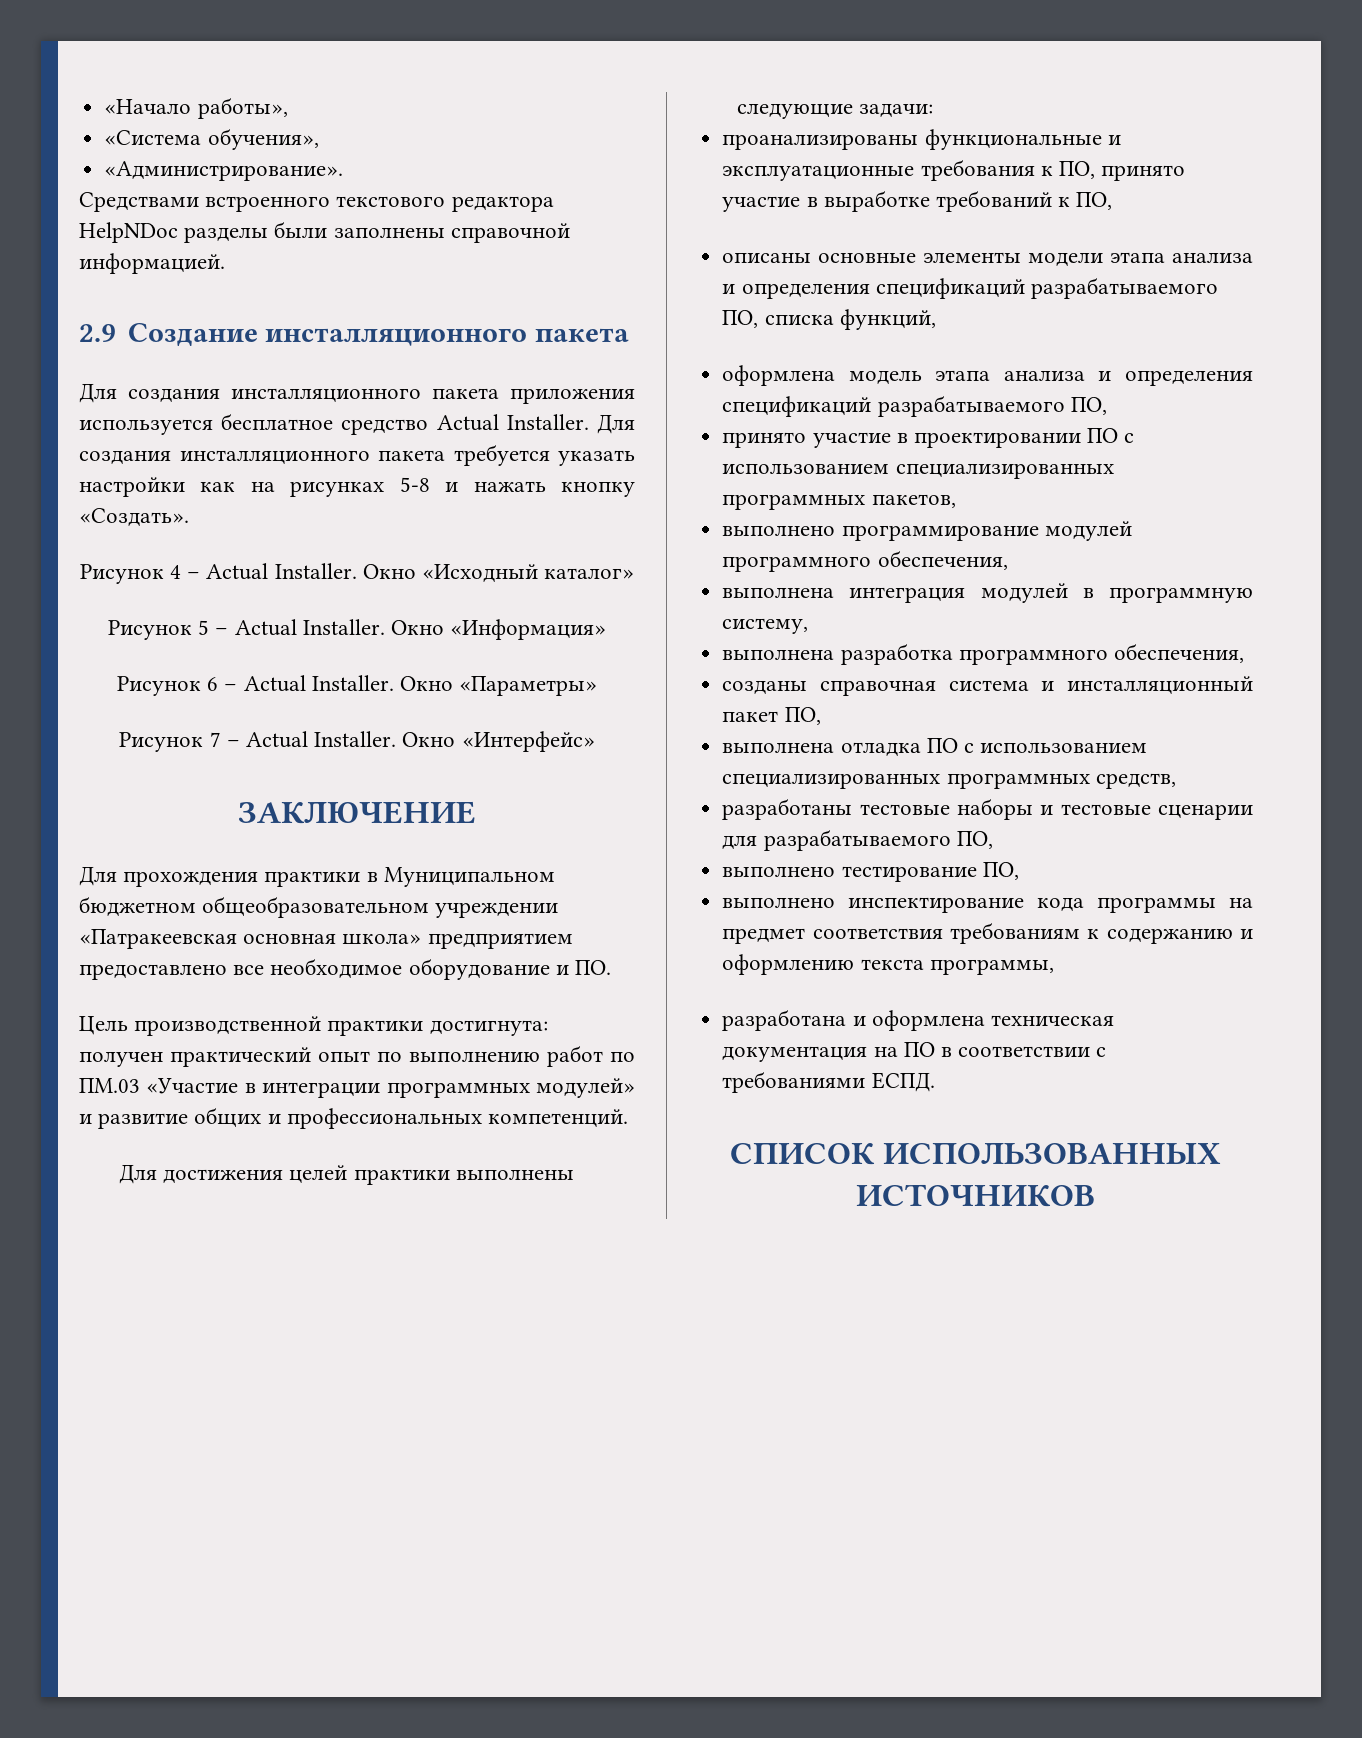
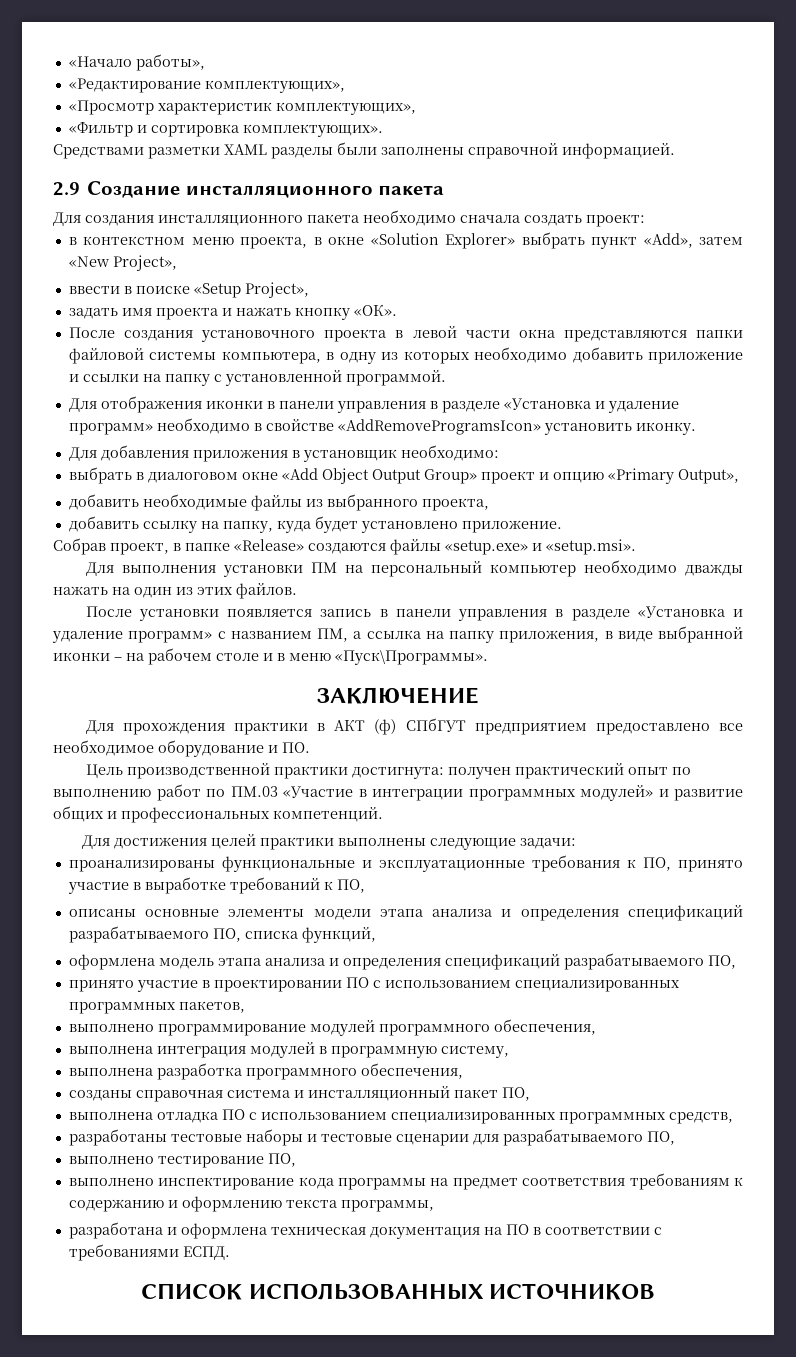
- «Система обучения»,
- «Администрирование».
- Средствами встроенного текстового редактора HelpNDoc разделы были заполнены справочной информацией.
+ «Редактирование комплектующих»,
+ «Просмотр характеристик комплектующих»,
+ «Фильтр и сортировка комплектующих».
+ Средствами разметки XAML разделы были заполнены справочной информацией.
- Для создания инсталляционного пакета приложения используется бесплатное средство Actual Installer. Для создания инсталляционного пакета требуется указать настройки как на рисунках 5-8 и нажать кнопку «Создать».
- Рисунок 4 – Actual Installer. Окно «Исходный каталог»
- Рисунок 5 – Actual Installer. Окно «Информация»
- Рисунок 6 – Actual Installer. Окно «Параметры»
- Рисунок 7 – Actual Installer. Окно «Интерфейс»
+ Для создания инсталляционного пакета необходимо сначала создать проект:
+ в контекстном меню проекта, в окне «Solution Explorer» выбрать пункт «Add», затем «New Project»,
+ ввести в поиске «Setup Project»,
+ задать имя проекта и нажать кнопку «ОК».
+ После создания установочного проекта в левой части окна представляются папки файловой системы компьютера, в одну из которых необходимо добавить приложение и ссылки на папку с установленной программой.
+ Для отображения иконки в панели управления в разделе «Установка и удаление программ» необходимо в свойстве «AddRemoveProgramsIcon» установить иконку.
+ Для добавления приложения в установщик необходимо:
+ выбрать в диалоговом окне «Add Object Output Group» проект и опцию «Primary Output»,
+ добавить необходимые файлы из выбранного проекта,
+ добавить ссылку на папку, куда будет установлено приложение.
+ Собрав проект, в папке «Release» создаются файлы «setup.exe» и «setup.msi».
+ Для выполнения установки ПМ на персональный компьютер необходимо дважды нажать на один из этих файлов.
+ После установки появляется запись в панели управления в разделе «Установка и удаление программ» с названием ПМ, а ссылка на папку приложения, в виде выбранной иконки – на рабочем столе и в меню «Пуск\Программы».
- Для прохождения практики в Муниципальном бюджетном общеобразовательном учреждении «Патракеевская основная школа» предприятием предоставлено все необходимое оборудование и ПО.
+ Для прохождения практики в АКТ (ф) СПбГУТ предприятием предоставлено все необходимое оборудование и ПО.

